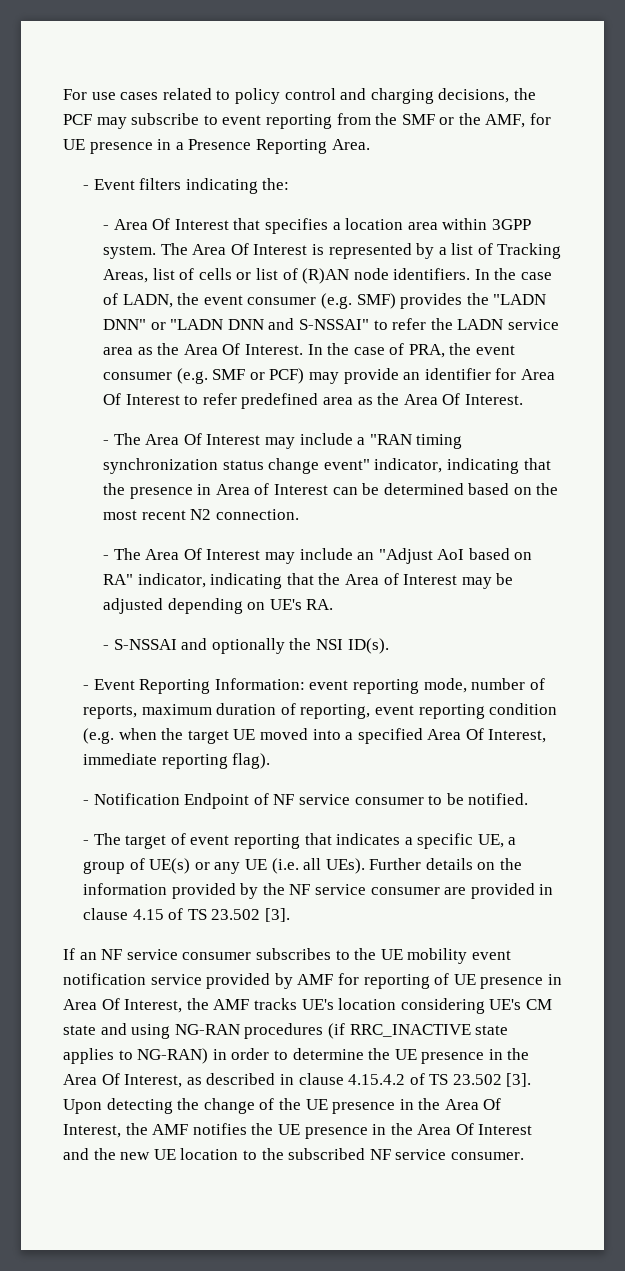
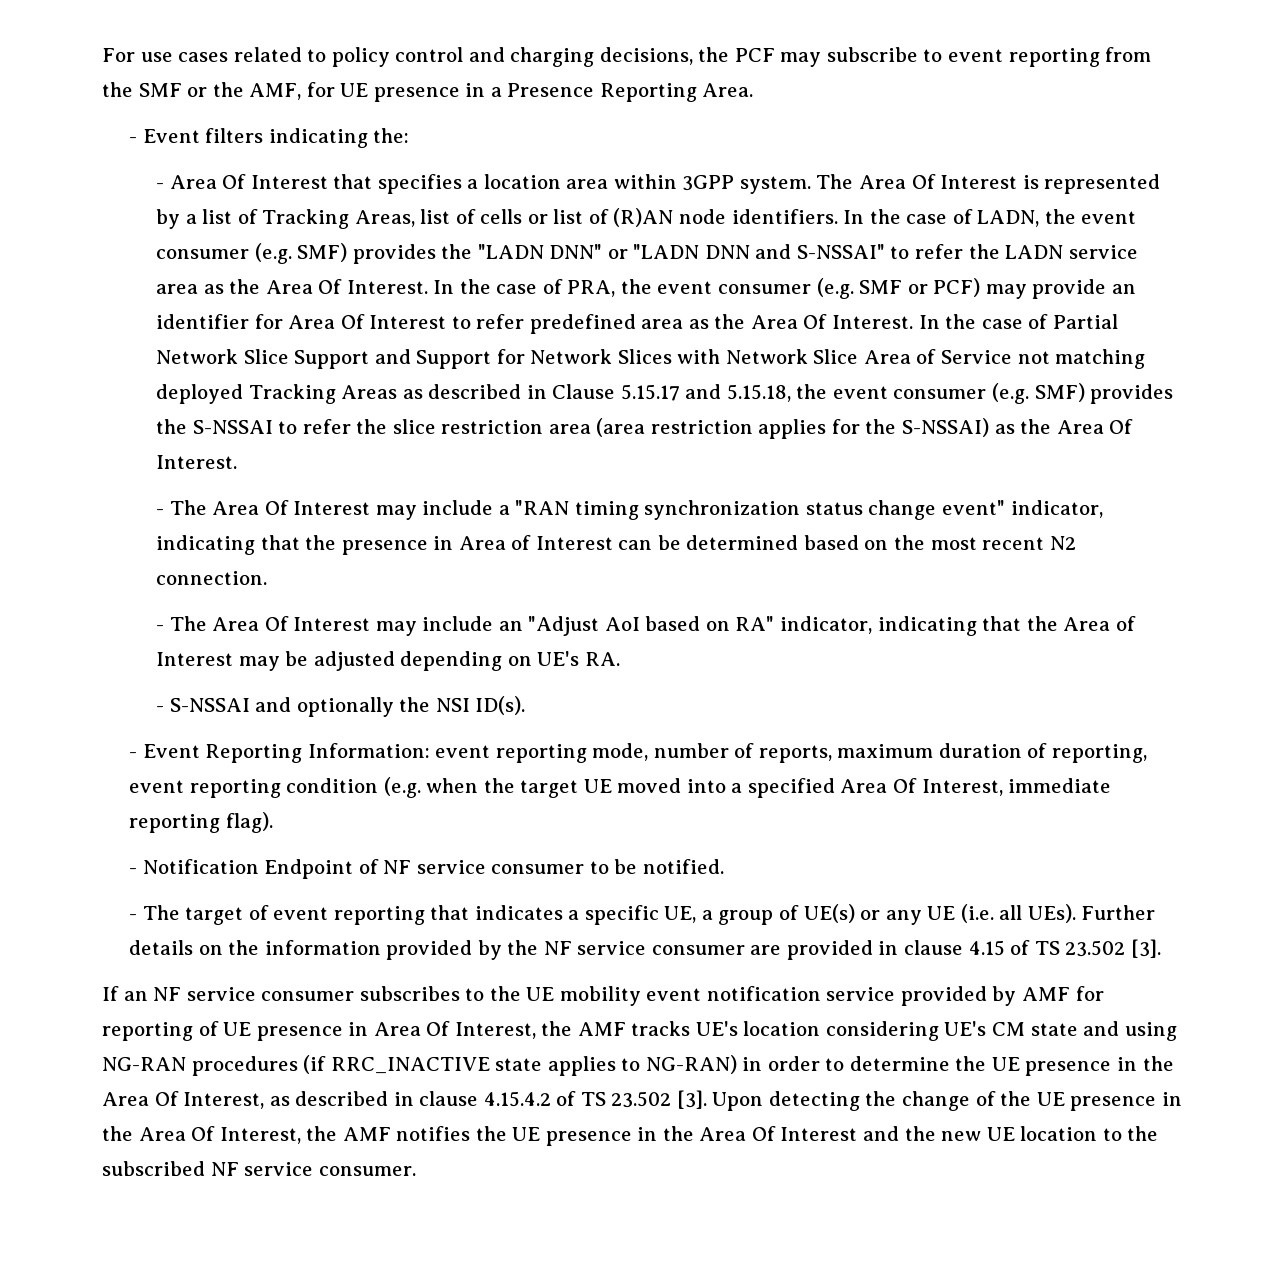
+ In the case of Partial Network Slice Support and Support for Network Slices with Network Slice Area of Service not matching deployed Tracking Areas as described in Clause 5.15.17 and 5.15.18, the event consumer (e.g. SMF) provides the S-NSSAI to refer the slice restriction area (area restriction applies for the S-NSSAI) as the Area Of Interest.

